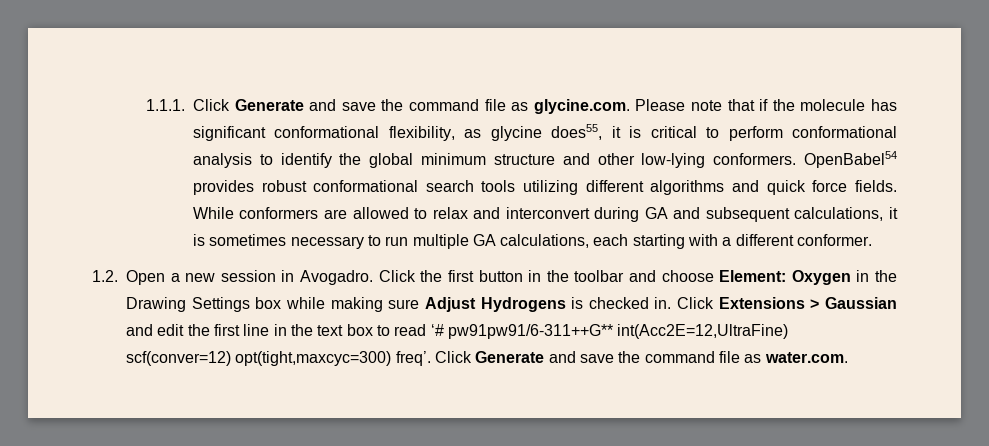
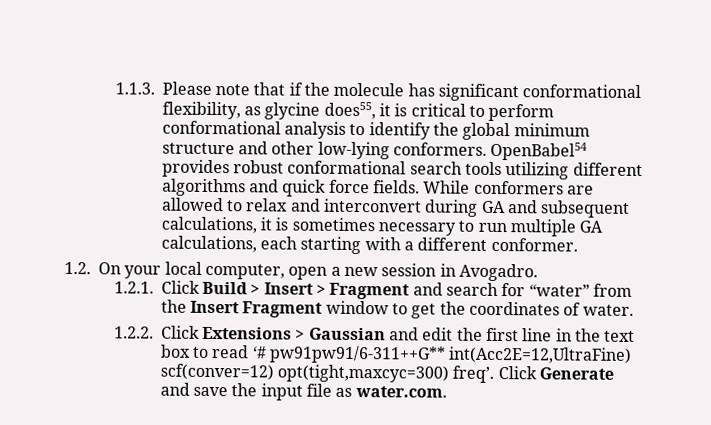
- 1.1.1. Click Generate and save the command file as glycine.com. Please note that if the molecule has significant conformational flexibility, as glycine does55, it is critical to perform conformational analysis to identify the global minimum structure and other low-lying conformers.
+ 1.1.3. Please note that if the molecule has significant conformational flexibility, as glycine does55, it is critical to perform conformational analysis to identify the global minimum structure and other low-lying conformers.
- 1.2. Open a new session in Avogadro. Click the first button in the toolbar and choose Element: Oxygen in the Drawing Settings box while making sure Adjust Hydrogens is checked in. Click Extensions > Gaussian and edit the first line in the text box to read ‘# pw91pw91/6-311++G** int(Acc2E=12,UltraFine) scf(conver=12) opt(tight,maxcyc=300) freq’.
+ 1.2. On your local computer, open a new session in Avogadro.
+ 1.2.1. Click Build > Insert > Fragment and search for “water” from the Insert Fragment window to get the coordinates of water.
+ 1.2.2. Click Extensions > Gaussian and edit the first line in the text box to read ‘# pw91pw91/6-311++G** int(Acc2E=12,UltraFine) scf(conver=12) opt(tight,maxcyc=300) freq’.
- Click Generate and save the command file as water.com.
+ Click Generate and save the input file as water.com.

